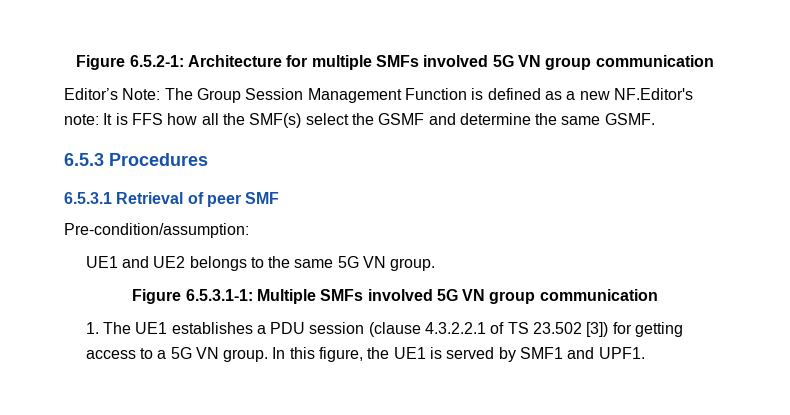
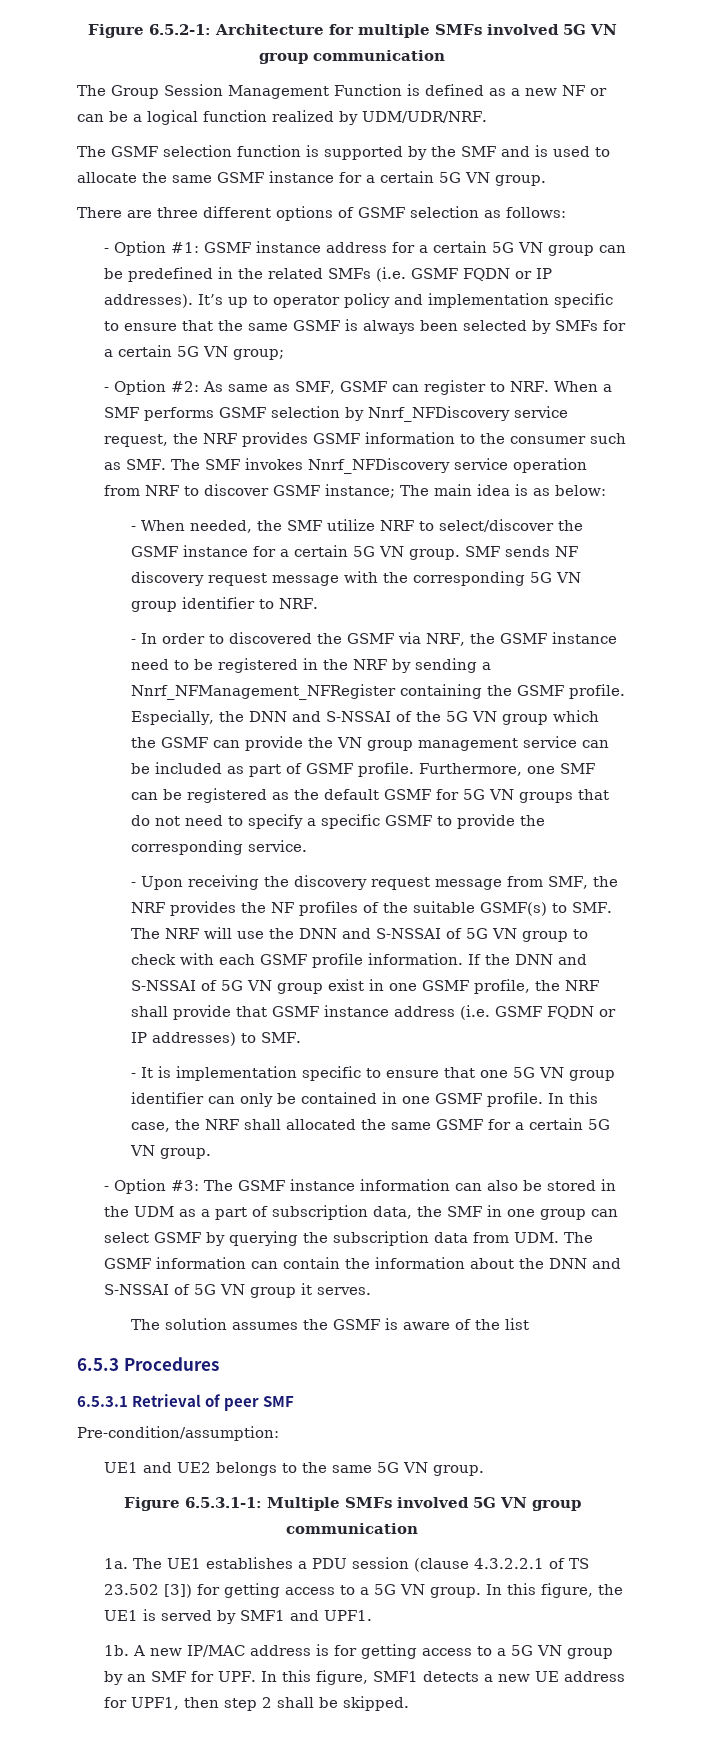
- Editor’s Note: The Group Session Management Function is defined as a new NF.Editor's note: It is FFS how all the SMF(s) select the GSMF and determine the same GSMF.
+ The Group Session Management Function is defined as a new NF or can be a logical function realized by UDM/UDR/NRF.
+ The GSMF selection function is supported by the SMF and is used to allocate the same GSMF instance for a certain 5G VN group.
+ There are three different options of GSMF selection as follows:
+ - Option #1: GSMF instance address for a certain 5G VN group can be predefined in the related SMFs (i.e. GSMF FQDN or IP addresses). It’s up to operator policy and implementation specific to ensure that the same GSMF is always been selected by SMFs for a certain 5G VN group;
+ - Option #2: As same as SMF, GSMF can register to NRF. When a SMF performs GSMF selection by Nnrf_NFDiscovery service request, the NRF provides GSMF information to the consumer such as SMF. The SMF invokes Nnrf_NFDiscovery service operation from NRF to discover GSMF instance; The main idea is as below:
+ - When needed, the SMF utilize NRF to select/discover the GSMF instance for a certain 5G VN group. SMF sends NF discovery request message with the corresponding 5G VN group identifier to NRF.
+ - In order to discovered the GSMF via NRF, the GSMF instance need to be registered in the NRF by sending a Nnrf_NFManagement_NFRegister containing the GSMF profile. Especially, the DNN and S-NSSAI of the 5G VN group which the GSMF can provide the VN group management service can be included as part of GSMF profile. Furthermore, one SMF can be registered as the default GSMF for 5G VN groups that do not need to specify a specific GSMF to provide the corresponding service.
+ - Upon receiving the discovery request message from SMF, the NRF provides the NF profiles of the suitable GSMF(s) to SMF. The NRF will use the DNN and S-NSSAI of 5G VN group to check with each GSMF profile information. If the DNN and S-NSSAI of 5G VN group exist in one GSMF profile, the NRF shall provide that GSMF instance address (i.e. GSMF FQDN or IP addresses) to SMF.
+ - It is implementation specific to ensure that one 5G VN group identifier can only be contained in one GSMF profile. In this case, the NRF shall allocated the same GSMF for a certain 5G VN group.
+ - Option #3: The GSMF instance information can also be stored in the UDM as a part of subscription data, the SMF in one group can select GSMF by querying the subscription data from UDM. The GSMF information can contain the information about the DNN and S-NSSAI of 5G VN group it serves.
+ The solution assumes the GSMF is aware of the list
- 1. The UE1 establishes a PDU session (clause 4.3.2.2.1 of TS 23.502 [3]) for getting access to a 5G VN group.
+ 1a. The UE1 establishes a PDU session (clause 4.3.2.2.1 of TS 23.502 [3]) for getting access to a 5G VN group.
+ 1b. A new IP/MAC address is for getting access to a 5G VN group by an SMF for UPF. In this figure, SMF1 detects a new UE address for UPF1, then step 2 shall be skipped.

